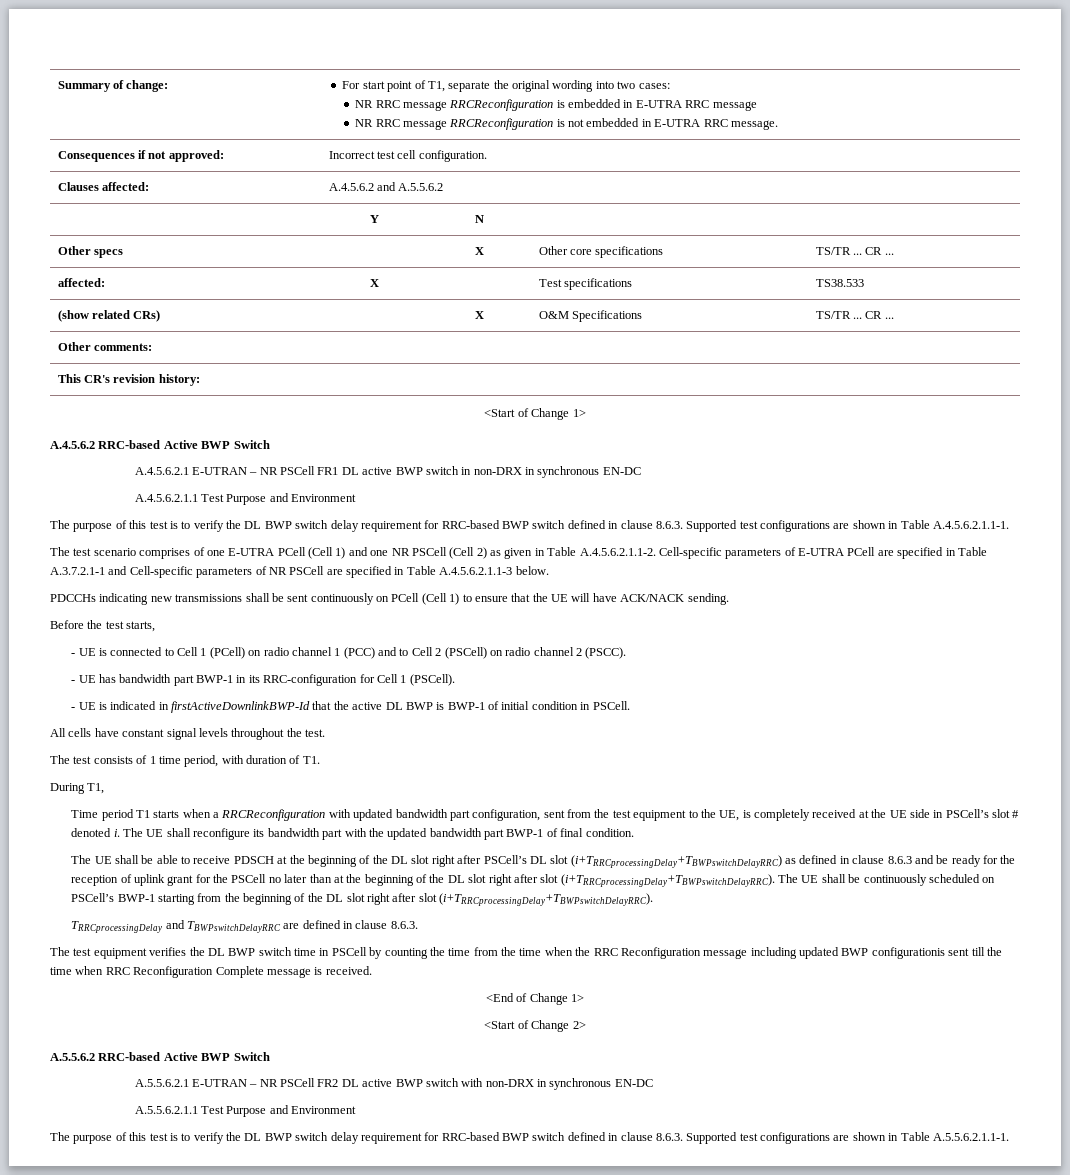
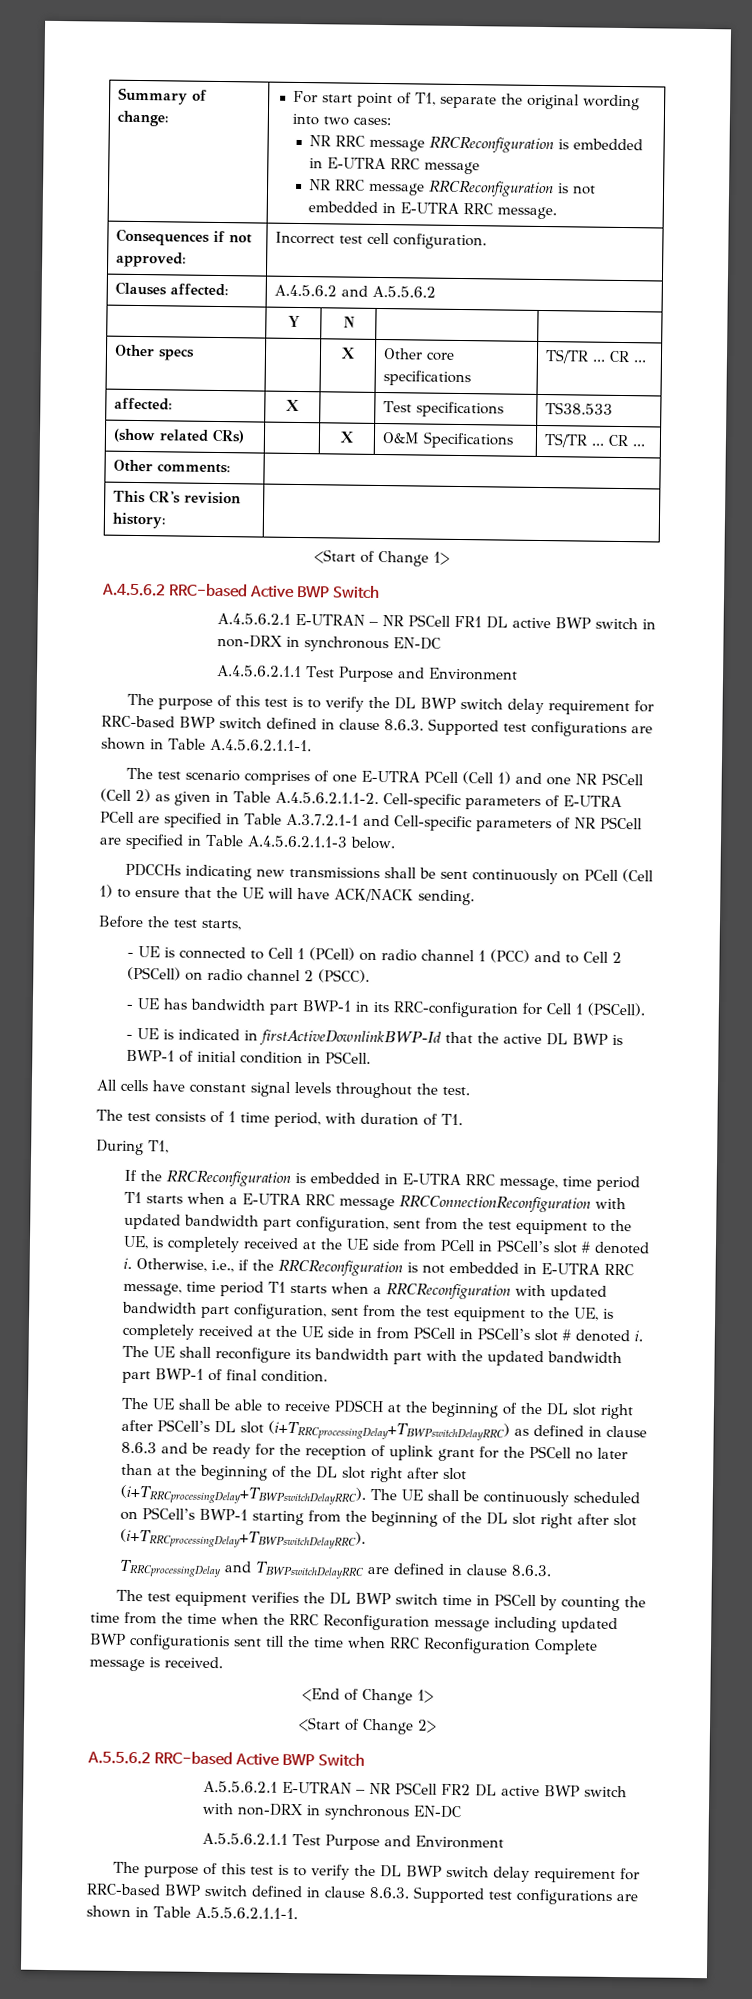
- Time period T1 starts when a RRCReconfiguration with updated bandwidth part configuration, sent from the test equipment to the UE, is completely received at the UE side in PSCell’s slot # denoted i.
+ If the RRCReconfiguration is embedded in E-UTRA RRC message, time period T1 starts when a E-UTRA RRC message RRCConnectionReconfiguration with updated bandwidth part configuration, sent from the test equipment to the UE, is completely received at the UE side from PCell in PSCell’s slot # denoted i. Otherwise, i.e., if the RRCReconfiguration is not embedded in E-UTRA RRC message, time period T1 starts when a RRCReconfiguration with updated bandwidth part configuration, sent from the test equipment to the UE, is completely received at the UE side in from PSCell in PSCell’s slot # denoted i.

